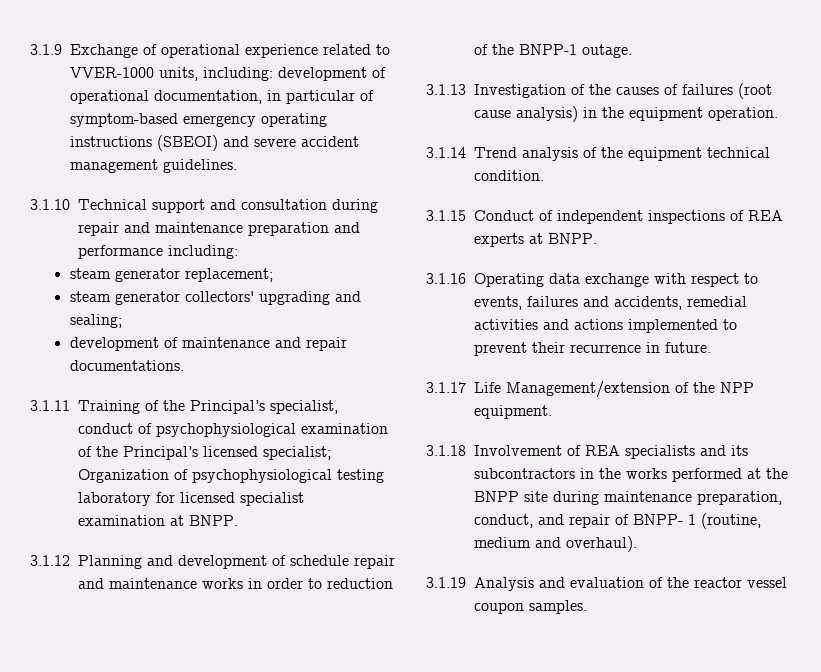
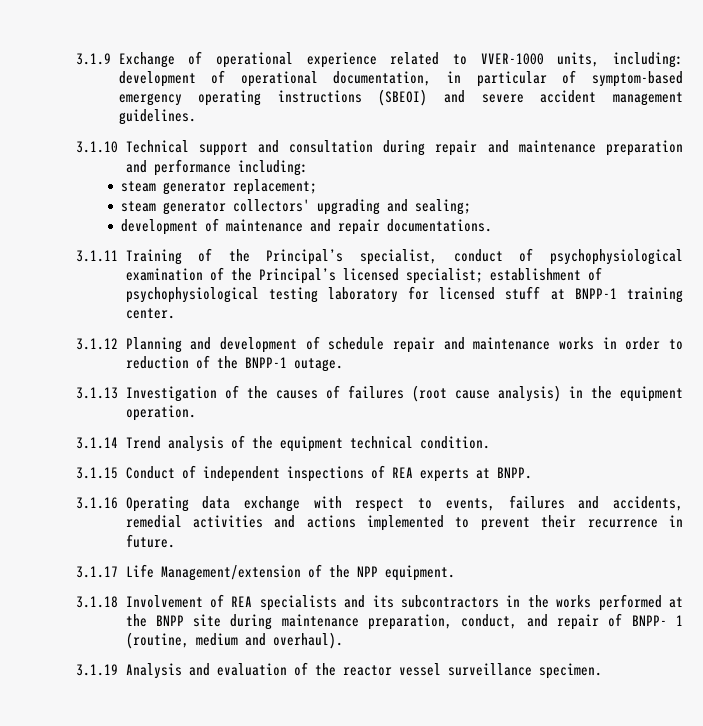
- 3.1.11 Training of the Principal’s specialist, conduct of psychophysiological examination of the Principal’s licensed specialist; Organization of psychophysiological testing laboratory for licensed specialist examination at BNPP.
+ 3.1.11 Training of the Principal’s specialist, conduct of psychophysiological examination of the Principal’s licensed specialist; establishment of psychophysiological testing laboratory for licensed stuff at BNPP-1 training center.
- 3.1.19 Analysis and evaluation of the reactor vessel coupon samples.
+ 3.1.19 Analysis and evaluation of the reactor vessel surveillance specimen.

